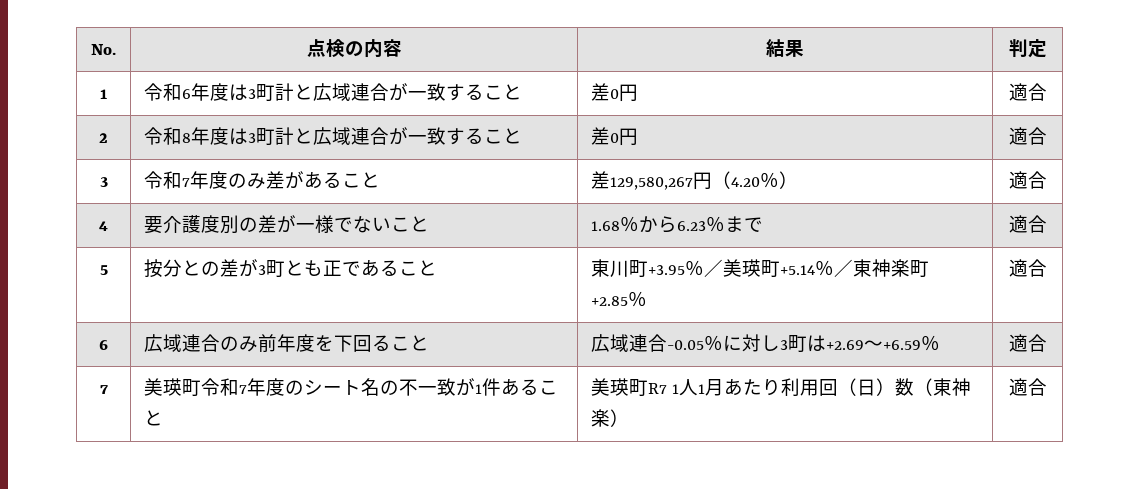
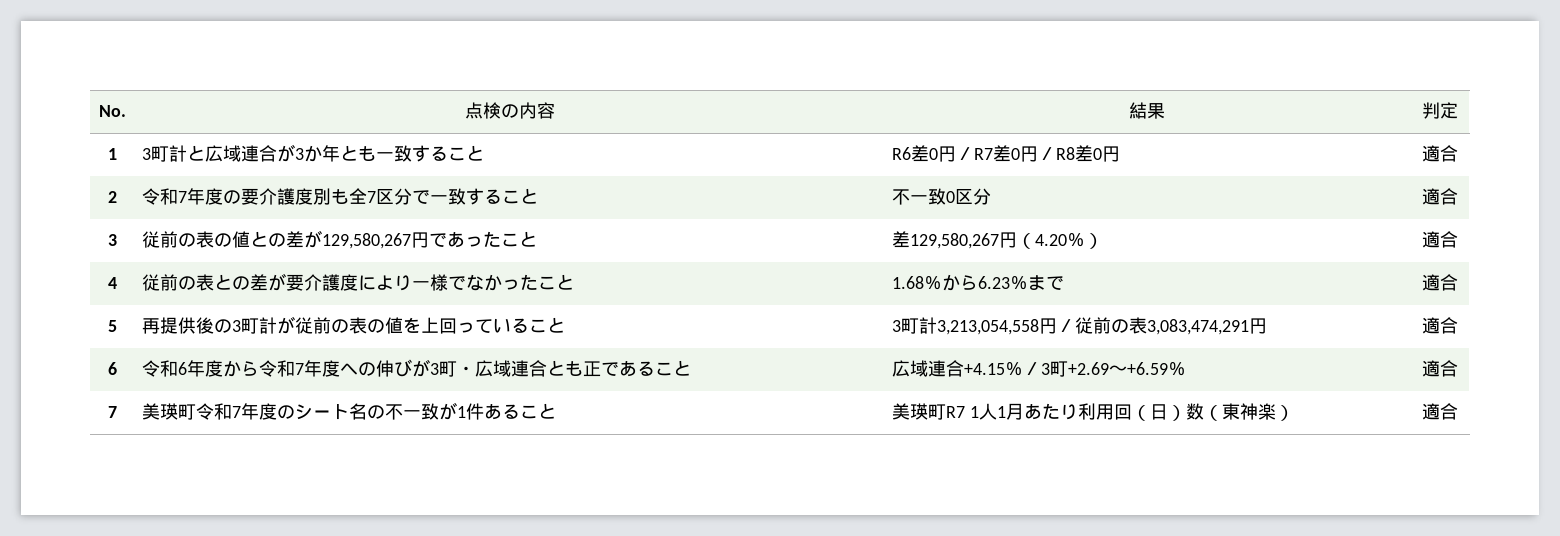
- 1 | 令和6年度は3町計と広域連合が一致すること | 差0円 | 適合
+ 1 | 3町計と広域連合が3か年とも一致すること | R6差0円／R7差0円／R8差0円 | 適合
- 2 | 令和8年度は3町計と広域連合が一致すること | 差0円 | 適合
+ 2 | 令和7年度の要介護度別も全7区分で一致すること | 不一致0区分 | 適合
- 3 | 令和7年度のみ差があること | 差129,580,267円（4.20％） | 適合
+ 3 | 従前の表の値との差が129,580,267円であったこと | 差129,580,267円（4.20％） | 適合
- 4 | 要介護度別の差が一様でないこと | 1.68％から6.23％まで | 適合
+ 4 | 従前の表との差が要介護度により一様でなかったこと | 1.68％から6.23％まで | 適合
- 5 | 按分との差が3町とも正であること | 東川町+3.95％／美瑛町+5.14％／東神楽町+2.85％ | 適合
- 6 | 広域連合のみ前年度を下回ること | 広域連合-0.05％に対し3町は+2.69〜+6.59％ | 適合
+ 5 | 再提供後の3町計が従前の表の値を上回っていること | 3町計3,213,054,558円／従前の表3,083,474,291円 | 適合
+ 6 | 令和6年度から令和7年度への伸びが3町・広域連合とも正であること | 広域連合+4.15％／3町+2.69〜+6.59％ | 適合

